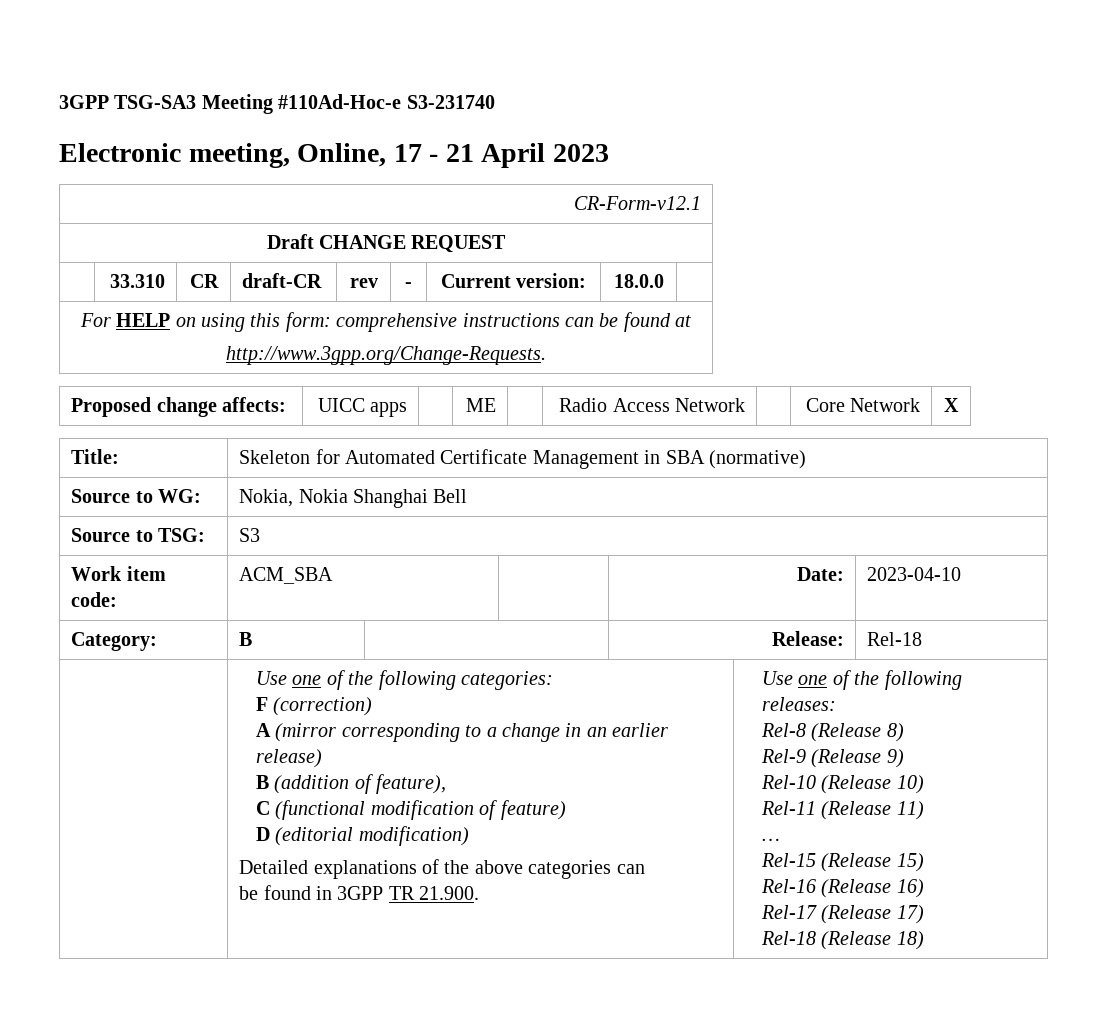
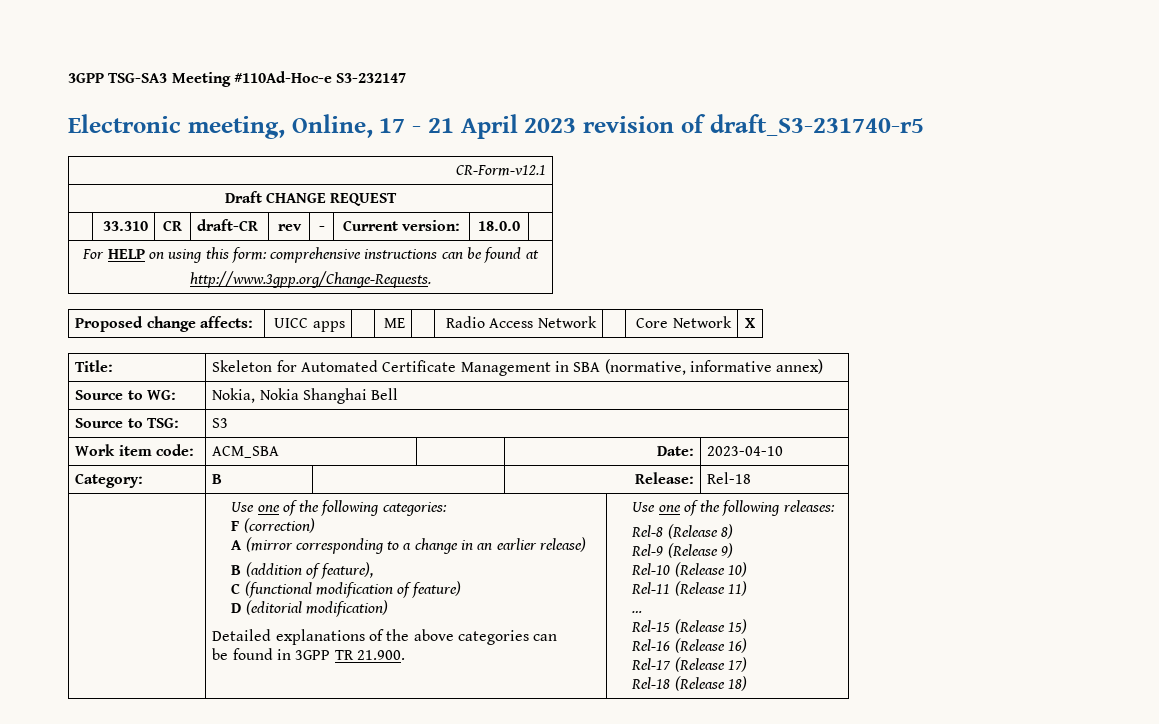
- 3GPP TSG-SA3 Meeting #110Ad-Hoc-e S3-231740
+ 3GPP TSG-SA3 Meeting #110Ad-Hoc-e S3-232147
- Electronic meeting, Online, 17 - 21 April 2023
+ Electronic meeting, Online, 17 - 21 April 2023 revision of draft_S3-231740-r5
- Title: | Skeleton for Automated Certificate Management in SBA (normative)
+ Title: | Skeleton for Automated Certificate Management in SBA (normative, informative annex)

